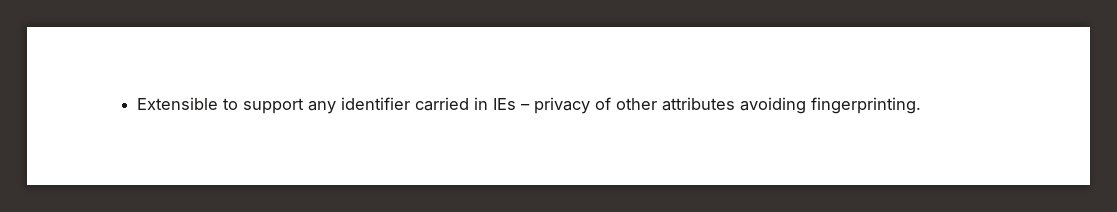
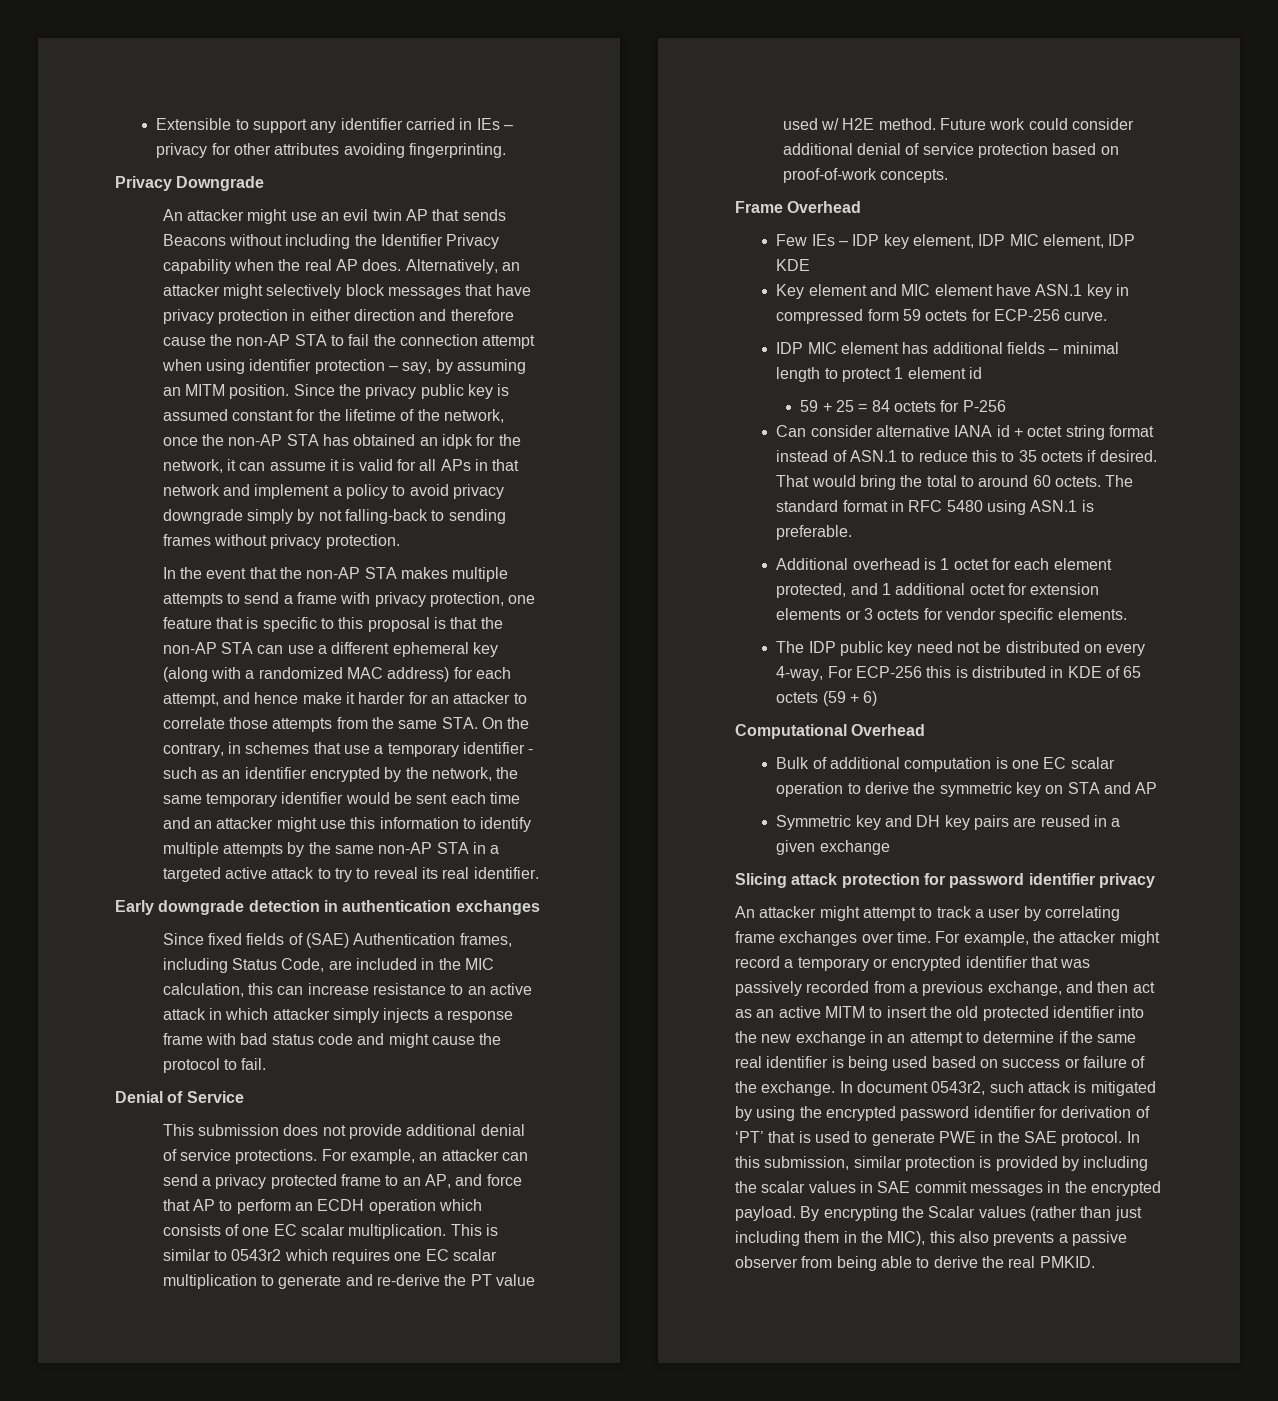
- Extensible to support any identifier carried in IEs – privacy of other attributes avoiding fingerprinting.
+ Extensible to support any identifier carried in IEs – privacy for other attributes avoiding fingerprinting.
+ Privacy Downgrade
+ An attacker might use an evil twin AP that sends Beacons without including the Identifier Privacy capability when the real AP does. Alternatively, an attacker might selectively block messages that have privacy protection in either direction and therefore cause the non-AP STA to fail the connection attempt when using identifier protection – say, by assuming an MITM position. Since the privacy public key is assumed constant for the lifetime of the network, once the non-AP STA has obtained an idpk for the network, it can assume it is valid for all APs in that network and implement a policy to avoid privacy downgrade simply by not falling-back to sending frames without privacy protection.
+ In the event that the non-AP STA makes multiple attempts to send a frame with privacy protection, one feature that is specific to this proposal is that the non-AP STA can use a different ephemeral key (along with a randomized MAC address) for each attempt, and hence make it harder for an attacker to correlate those attempts from the same STA. On the contrary, in schemes that use a temporary identifier - such as an identifier encrypted by the network, the same temporary identifier would be sent each time and an attacker might use this information to identify multiple attempts by the same non-AP STA in a targeted active attack to try to reveal its real identifier.
+ Early downgrade detection in authentication exchanges
+ Since fixed fields of (SAE) Authentication frames, including Status Code, are included in the MIC calculation, this can increase resistance to an active attack in which attacker simply injects a response frame with bad status code and might cause the protocol to fail.
+ Denial of Service
+ This submission does not provide additional denial of service protections. For example, an attacker can send a privacy protected frame to an AP, and force that AP to perform an ECDH operation which consists of one EC scalar multiplication. This is similar to 0543r2 which requires one EC scalar multiplication to generate and re-derive the PT value used w/ H2E method. Future work could consider additional denial of service protection based on proof-of-work concepts.
+ Frame Overhead
+ Few IEs – IDP key element, IDP MIC element, IDP KDE
+ Key element and MIC element have ASN.1 key in compressed form 59 octets for ECP-256 curve.
+ IDP MIC element has additional fields – minimal length to protect 1 element id
+ 59 + 25 = 84 octets for P-256
+ Can consider alternative IANA id + octet string format instead of ASN.1 to reduce this to 35 octets if desired. That would bring the total to around 60 octets. The standard format in RFC 5480 using ASN.1 is preferable.
+ Additional overhead is 1 octet for each element protected, and 1 additional octet for extension elements or 3 octets for vendor specific elements.
+ The IDP public key need not be distributed on every 4-way, For ECP-256 this is distributed in KDE of 65 octets (59 + 6)
+ Computational Overhead
+ Bulk of additional computation is one EC scalar operation to derive the symmetric key on STA and AP
+ Symmetric key and DH key pairs are reused in a given exchange
+ Slicing attack protection for password identifier privacy
+ An attacker might attempt to track a user by correlating frame exchanges over time. For example, the attacker might record a temporary or encrypted identifier that was passively recorded from a previous exchange, and then act as an active MITM to insert the old protected identifier into the new exchange in an attempt to determine if the same real identifier is being used based on success or failure of the exchange. In document 0543r2, such attack is mitigated by using the encrypted password identifier for derivation of ‘PT’ that is used to generate PWE in the SAE protocol. In this submission, similar protection is provided by including the scalar values in SAE commit messages in the encrypted payload. By encrypting the Scalar values (rather than just including them in the MIC), this also prevents a passive observer from being able to derive the real PMKID.

